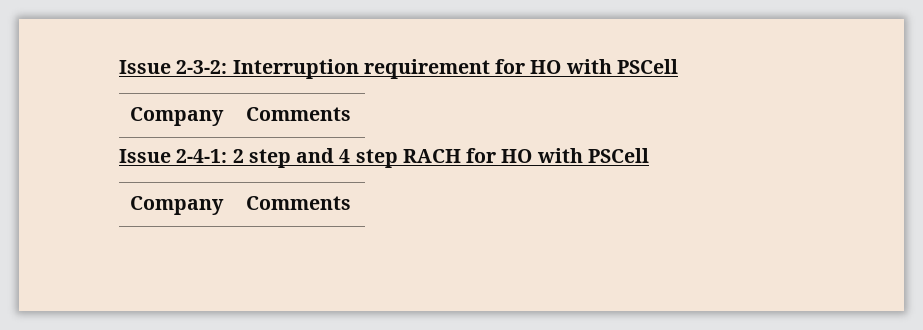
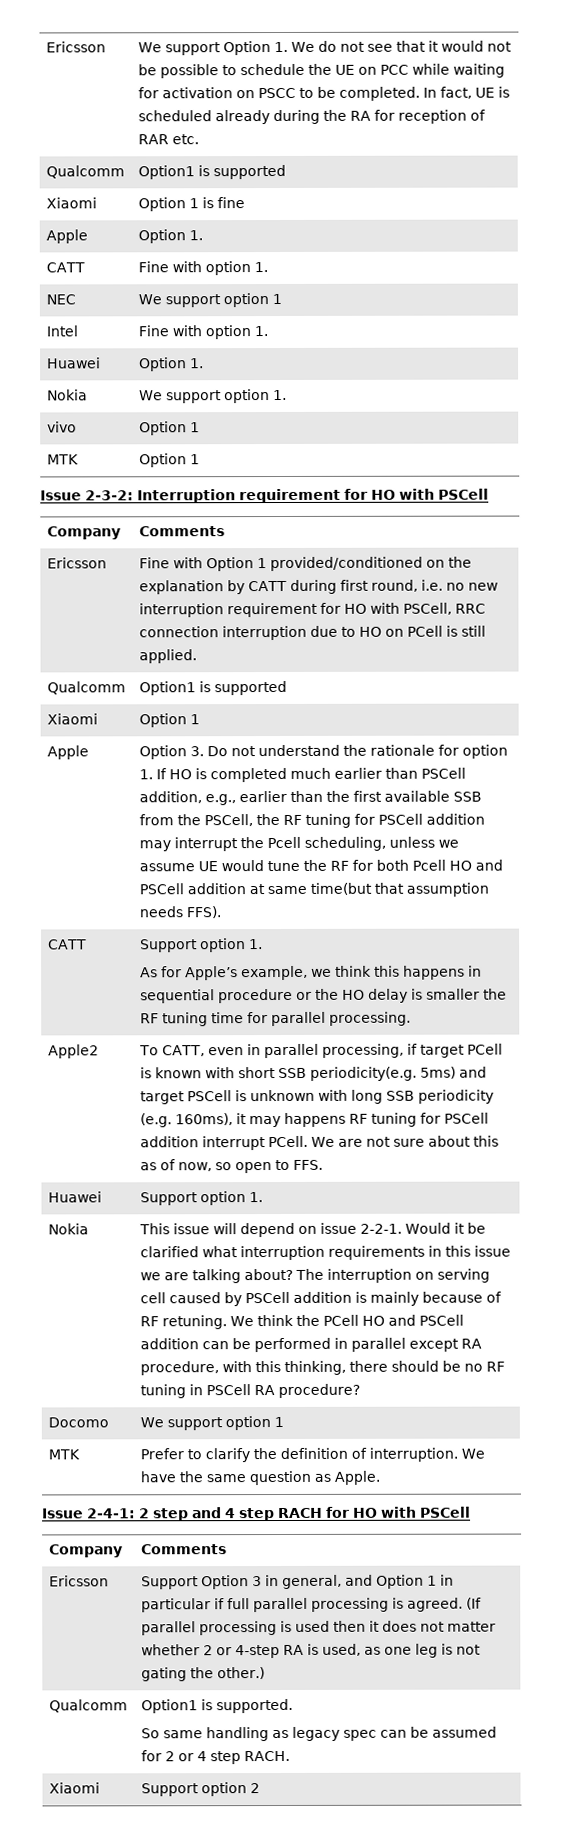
+ Ericsson | We support Option 1. We do not see that it would not be possible to schedule the UE on PCC while waiting for activation on PSCC to be completed. In fact, UE is scheduled already during the RA for reception of RAR etc.
+ Qualcomm | Option1 is supported
+ Xiaomi | Option 1 is fine
+ Apple | Option 1.
+ CATT | Fine with option 1.
+ NEC | We support option 1
+ Intel | Fine with option 1.
+ Huawei | Option 1.
+ Nokia | We support option 1.
+ vivo | Option 1
+ MTK | Option 1
+ Ericsson | Fine with Option 1 provided/conditioned on the explanation by CATT during first round, i.e. no new interruption requirement for HO with PSCell, RRC connection interruption due to HO on PCell is still applied.
+ Qualcomm | Option1 is supported
+ Xiaomi | Option 1
+ Apple | Option 3. Do not understand the rationale for option 1. If HO is completed much earlier than PSCell addition, e.g., earlier than the first available SSB from the PSCell, the RF tuning for PSCell addition may interrupt the Pcell scheduling, unless we assume UE would tune the RF for both Pcell HO and PSCell addition at same time(but that assumption needs FFS).
+ CATT | Support option 1.
+ As for Apple’s example, we think this happens in sequential procedure or the HO delay is smaller the RF tuning time for parallel processing.
+ Apple2 | To CATT, even in parallel processing, if target PCell is known with short SSB periodicity(e.g. 5ms) and target PSCell is unknown with long SSB periodicity (e.g. 160ms), it may happens RF tuning for PSCell addition interrupt PCell. We are not sure about this as of now, so open to FFS.
+ Huawei | Support option 1.
+ Nokia | This issue will depend on issue 2-2-1. Would it be clarified what interruption requirements in this issue we are talking about? The interruption on serving cell caused by PSCell addition is mainly because of RF retuning. We think the PCell HO and PSCell addition can be performed in parallel except RA procedure, with this thinking, there should be no RF tuning in PSCell RA procedure?
+ Docomo | We support option 1
+ MTK | Prefer to clarify the definition of interruption. We have the same question as Apple.
+ Ericsson | Support Option 3 in general, and Option 1 in particular if full parallel processing is agreed. (If parallel processing is used then it does not matter whether 2 or 4-step RA is used, as one leg is not gating the other.)
+ Qualcomm | Option1 is supported.
+ So same handling as legacy spec can be assumed for 2 or 4 step RACH.
+ Xiaomi | Support option 2

